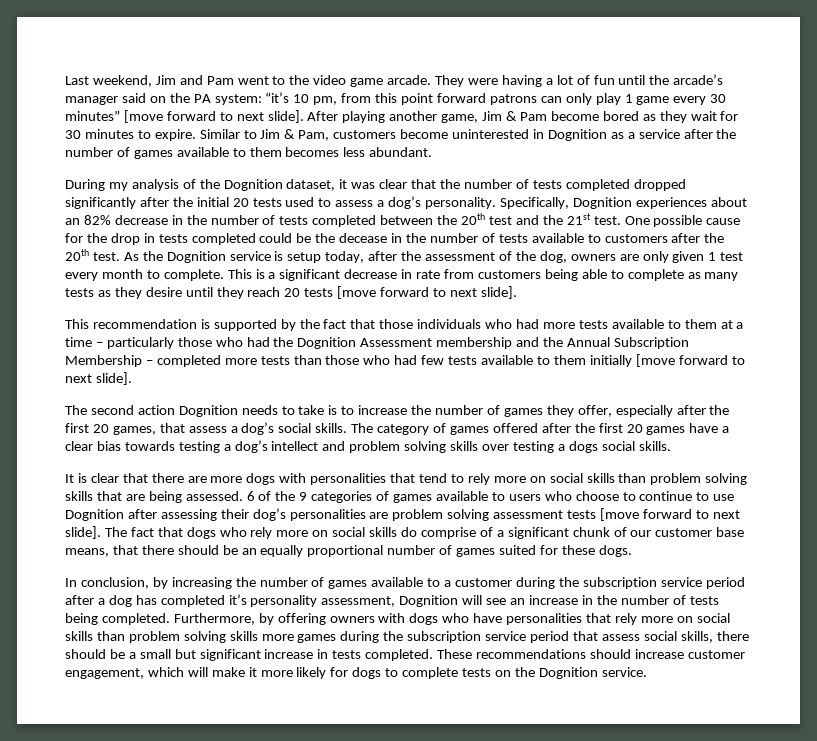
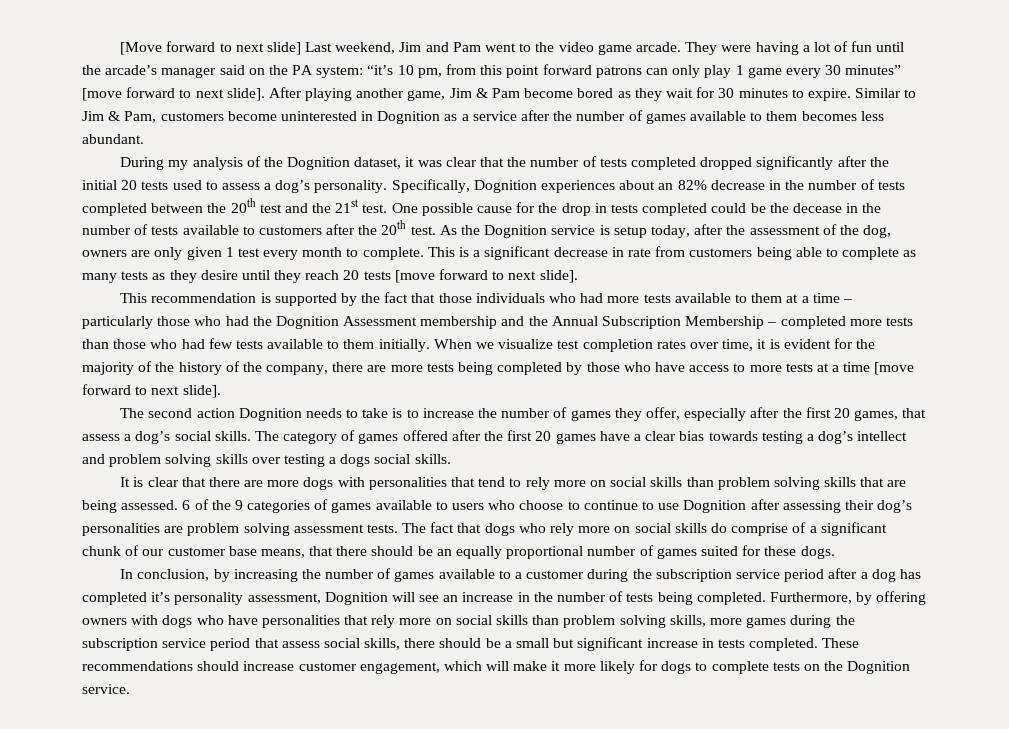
- Last weekend, Jim and Pam went to the video game arcade.
+ [Move forward to next slide] Last weekend, Jim and Pam went to the video game arcade.
- This recommendation is supported by the fact that those individuals who had more tests available to them at a time – particularly those who had the Dognition Assessment membership and the Annual Subscription Membership – completed more tests than those who had few tests available to them initially [move forward to next slide].
+ This recommendation is supported by the fact that those individuals who had more tests available to them at a time – particularly those who had the Dognition Assessment membership and the Annual Subscription Membership – completed more tests than those who had few tests available to them initially. When we visualize test completion rates over time, it is evident for the majority of the history of the company, there are more tests being completed by those who have access to more tests at a time [move forward to next slide].
- 6 of the 9 categories of games available to users who choose to continue to use Dognition after assessing their dog’s personalities are problem solving assessment tests [move forward to next slide].
+ 6 of the 9 categories of games available to users who choose to continue to use Dognition after assessing their dog’s personalities are problem solving assessment tests.
- Furthermore, by offering owners with dogs who have personalities that rely more on social skills than problem solving skills more games during the subscription service period that assess social skills, there should be a small but significant increase in tests completed.
+ Furthermore, by offering owners with dogs who have personalities that rely more on social skills than problem solving skills, more games during the subscription service period that assess social skills, there should be a small but significant increase in tests completed.

